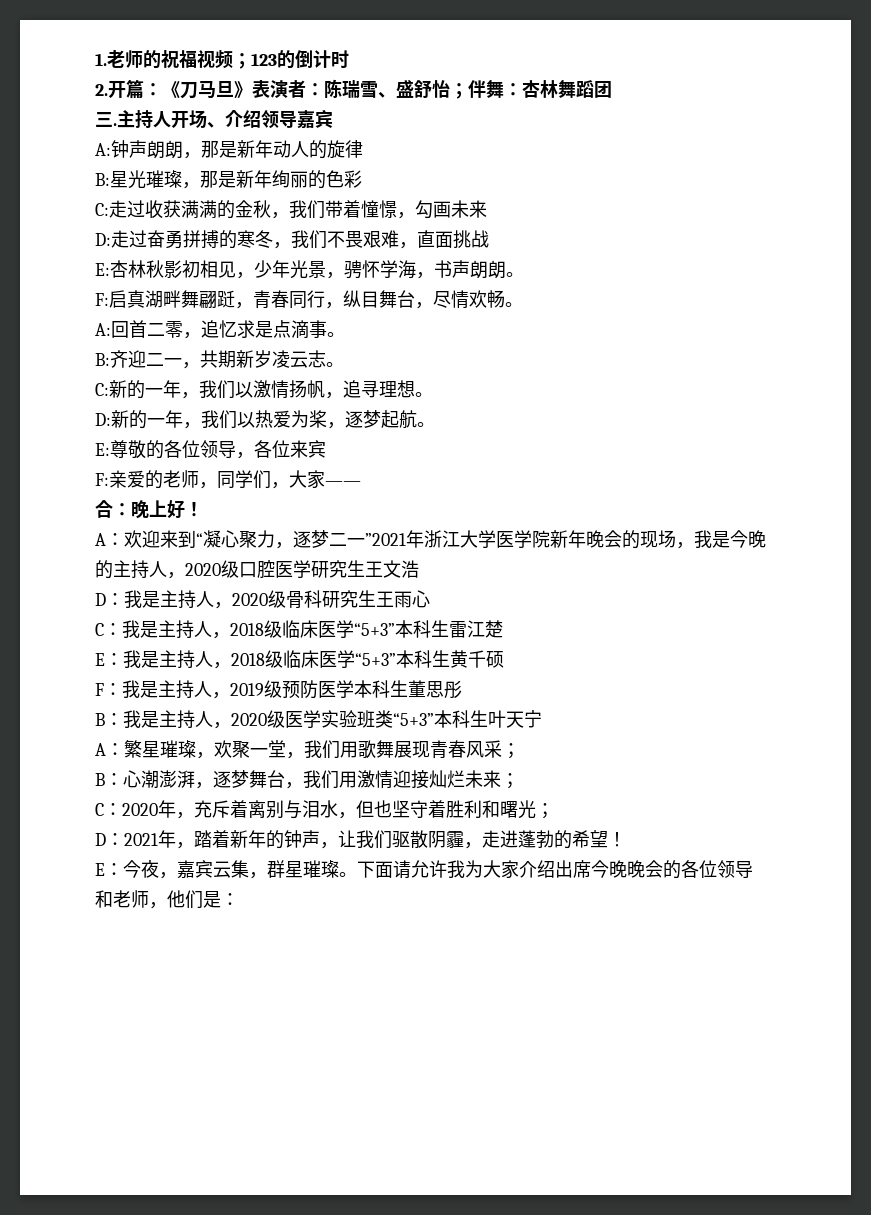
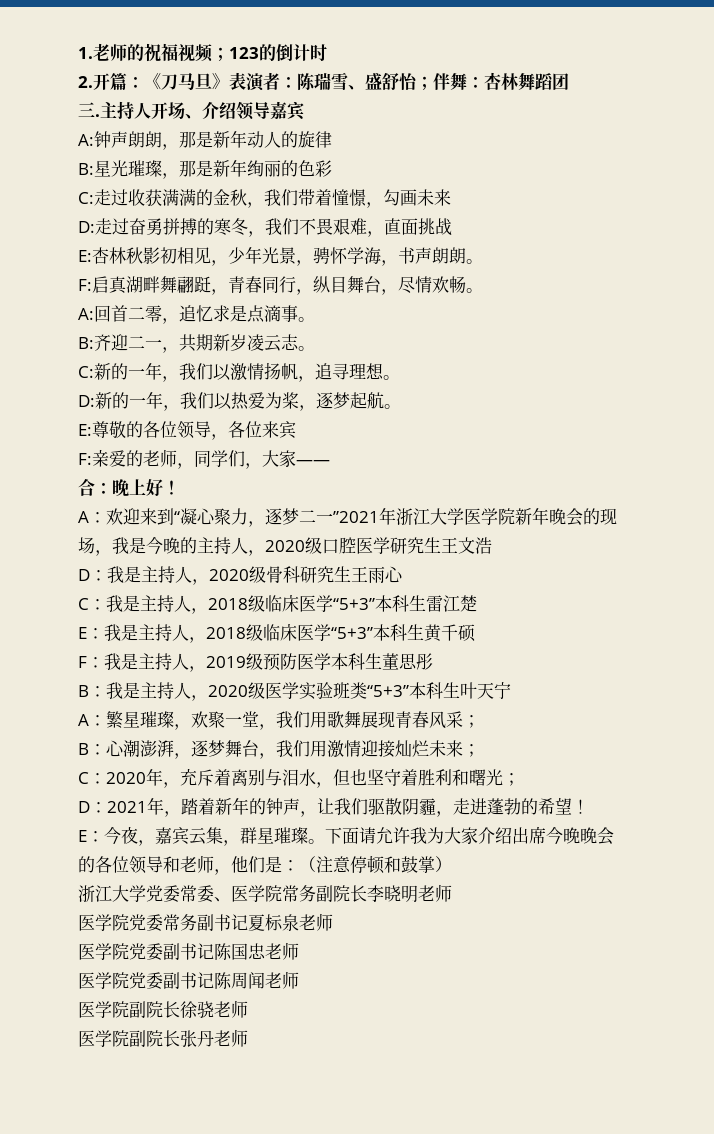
- 下面请允许我为大家介绍出席今晚晚会的各位领导和老师，他们是：
+ 下面请允许我为大家介绍出席今晚晚会的各位领导和老师，他们是：（注意停顿和鼓掌）
+ 浙江大学党委常委、医学院常务副院长李晓明老师
+ 医学院党委常务副书记夏标泉老师
+ 医学院党委副书记陈国忠老师
+ 医学院党委副书记陈周闻老师
+ 医学院副院长徐骁老师
+ 医学院副院长张丹老师

